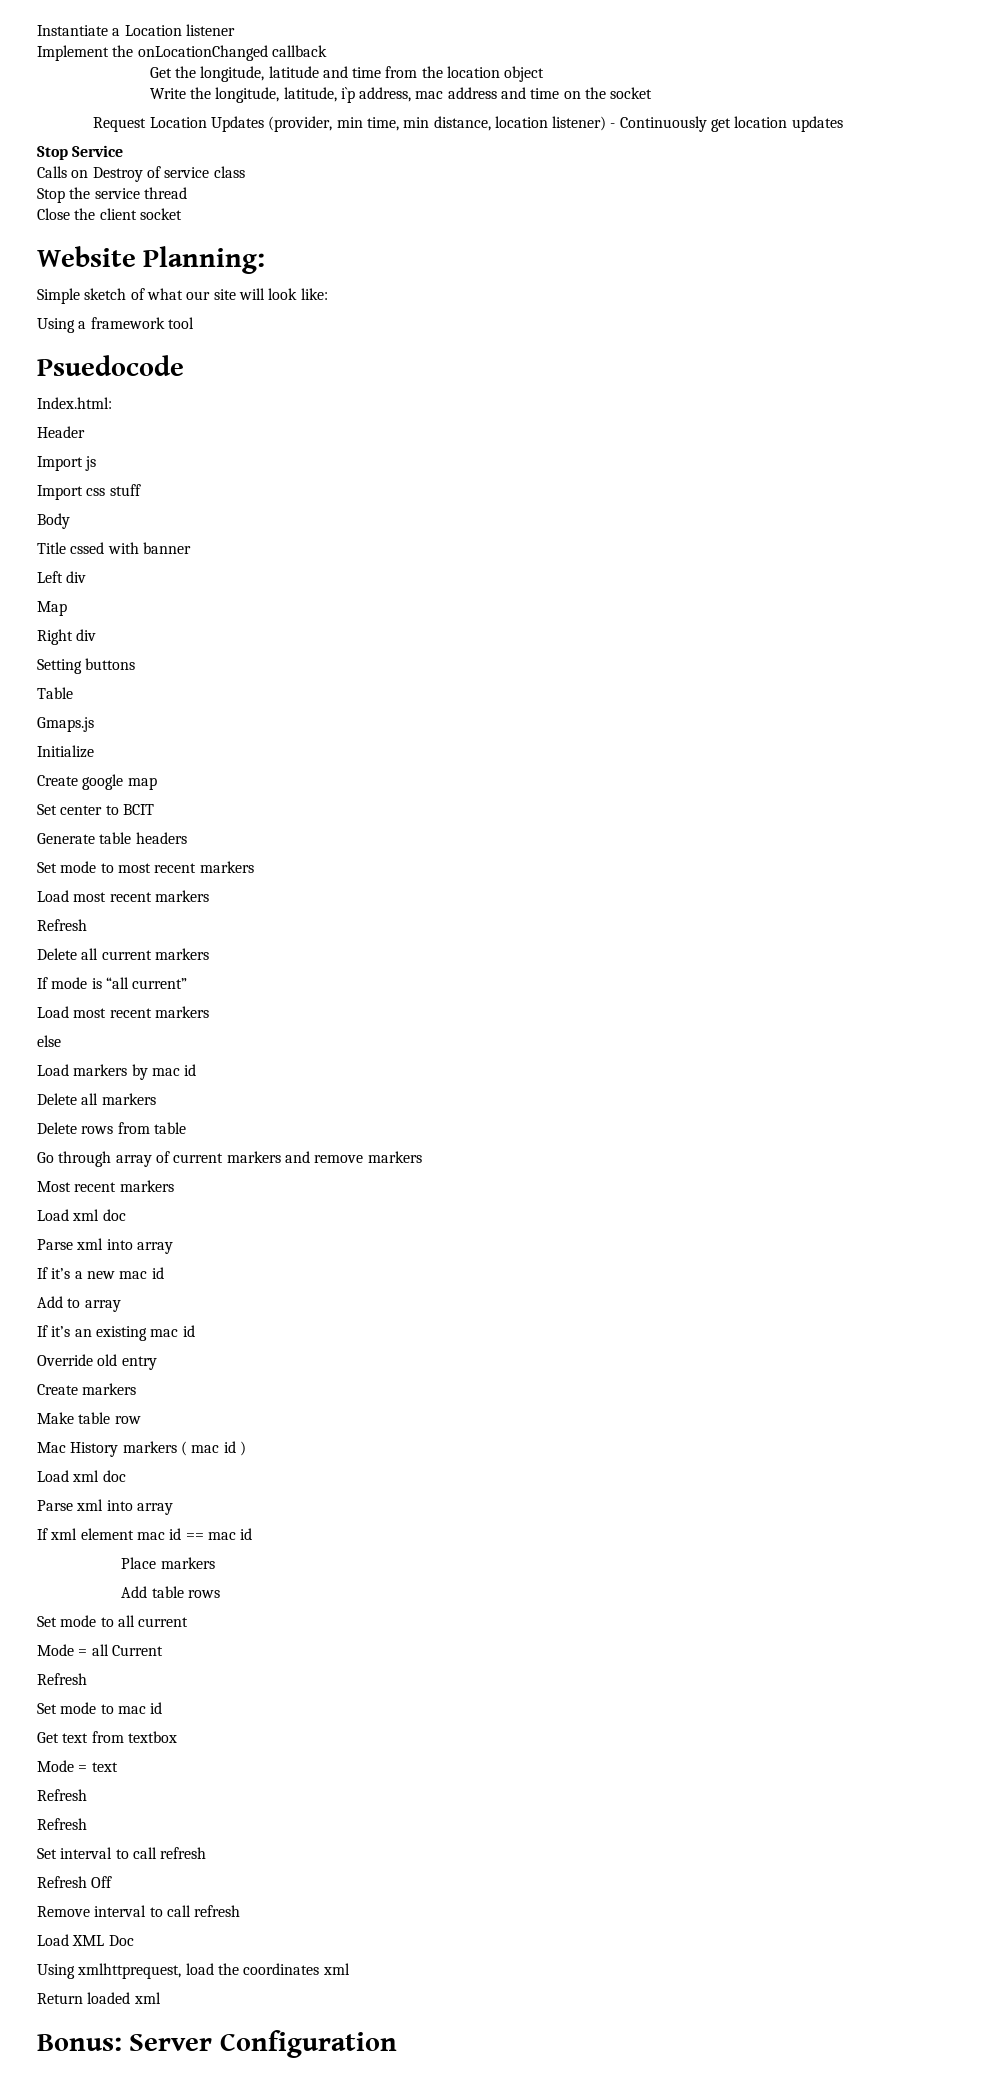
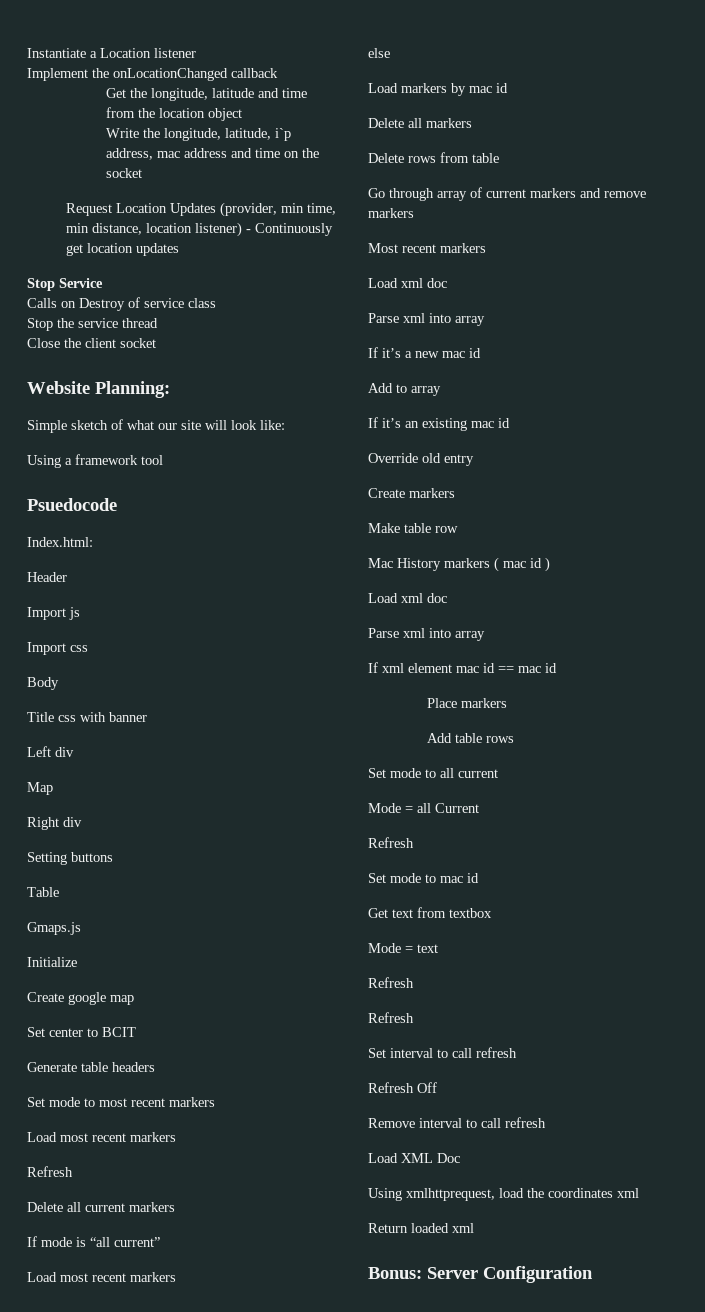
- Import css stuff
+ Import css
- Title cssed with banner
+ Title css with banner

